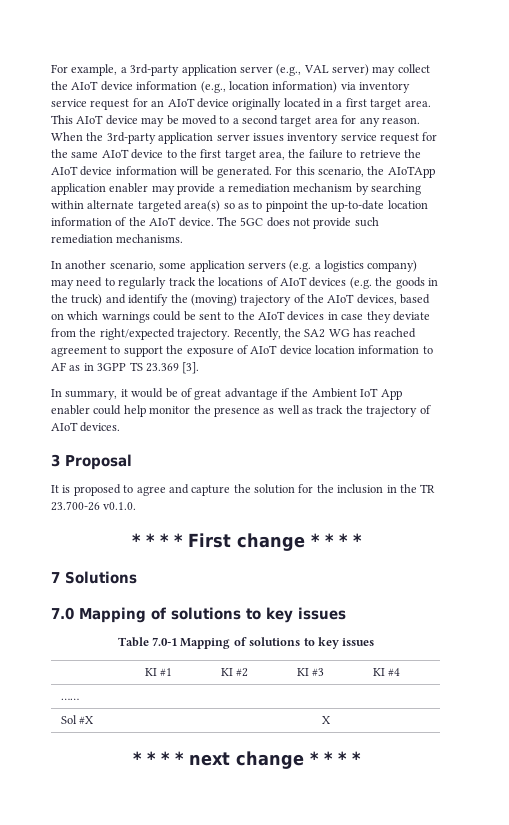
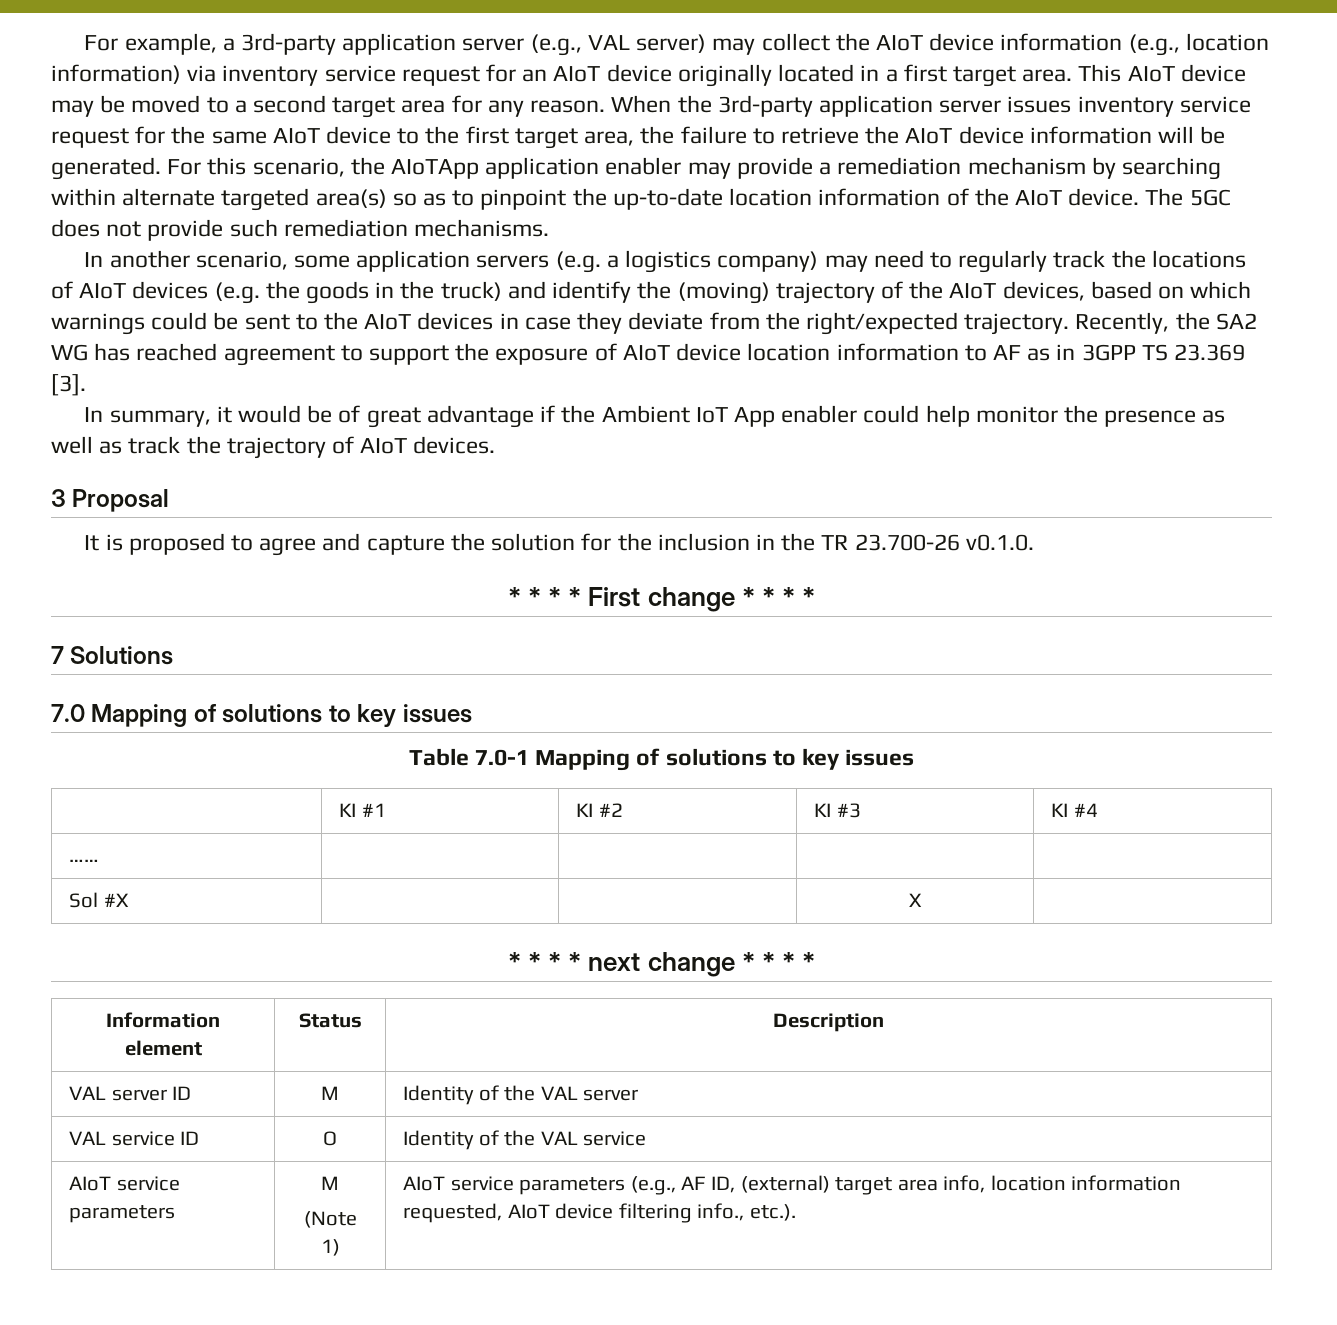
+ Information element | Status | Description
+ VAL server ID | M | Identity of the VAL server
+ VAL service ID | O | Identity of the VAL service
+ AIoT service parameters | M
+ (Note 1) | AIoT service parameters (e.g., AF ID, (external) target area info, location information requested, AIoT device filtering info., etc.).

